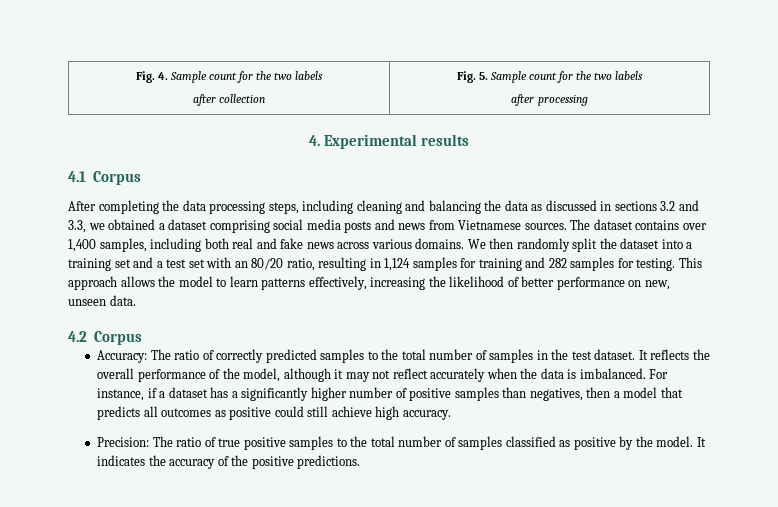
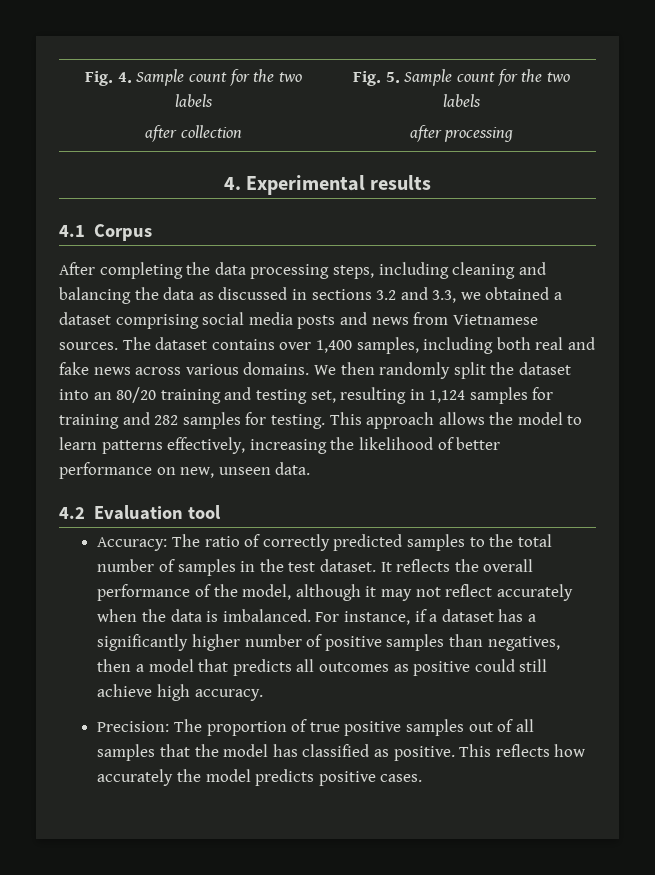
- We then randomly split the dataset into a training set and a test set with an 80/20 ratio, resulting in 1,124 samples for training and 282 samples for testing.
+ We then randomly split the dataset into an 80/20 training and testing set, resulting in 1,124 samples for training and 282 samples for testing.
- 4.2 Corpus
+ 4.2 Evaluation tool
- Precision: The ratio of true positive samples to the total number of samples classified as positive by the model. It indicates the accuracy of the positive predictions.
+ Precision: The proportion of true positive samples out of all samples that the model has classified as positive. This reflects how accurately the model predicts positive cases.

